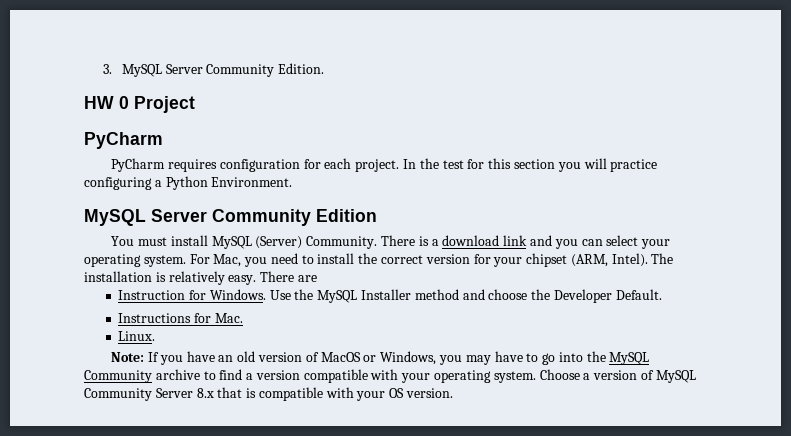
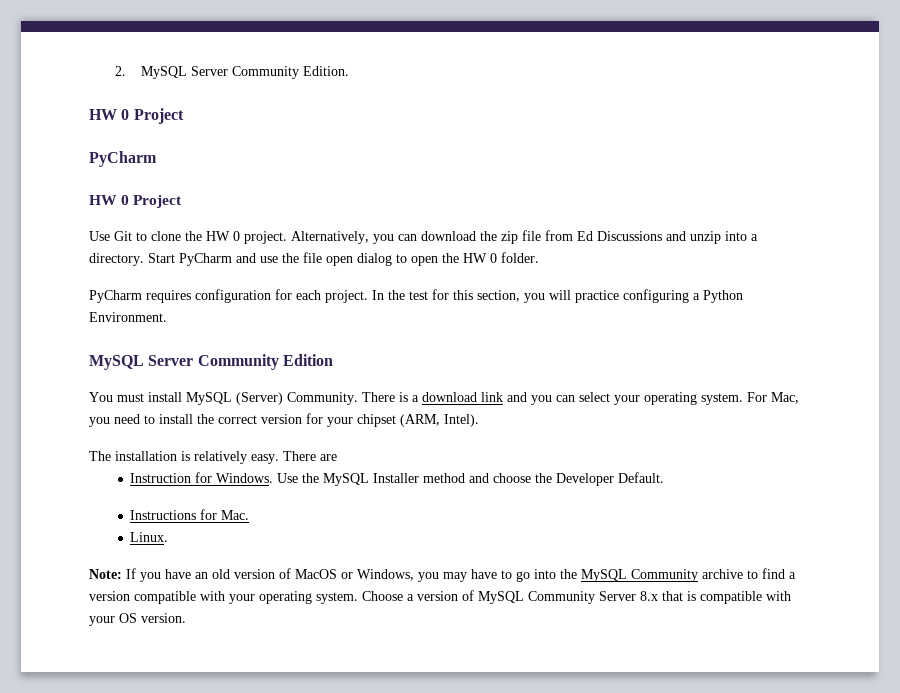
- 3. MySQL Server Community Edition.
+ 2. MySQL Server Community Edition.
  HW 0 Project
  PyCharm
+ HW 0 Project
+ Use Git to clone the HW 0 project. Alternatively, you can download the zip file from Ed Discussions and unzip into a directory. Start PyCharm and use the file open dialog to open the HW 0 folder.
- In the test for this section you will practice configuring a Python Environment.
+ In the test for this section, you will practice configuring a Python Environment.
- For Mac, you need to install the correct version for your chipset (ARM, Intel). The installation is relatively easy.
+ For Mac, you need to install the correct version for your chipset (ARM, Intel).
+ The installation is relatively easy.

